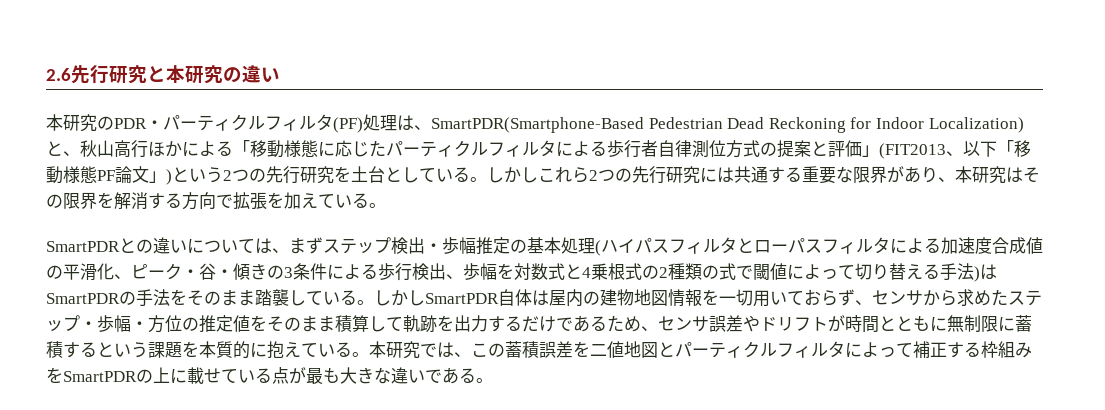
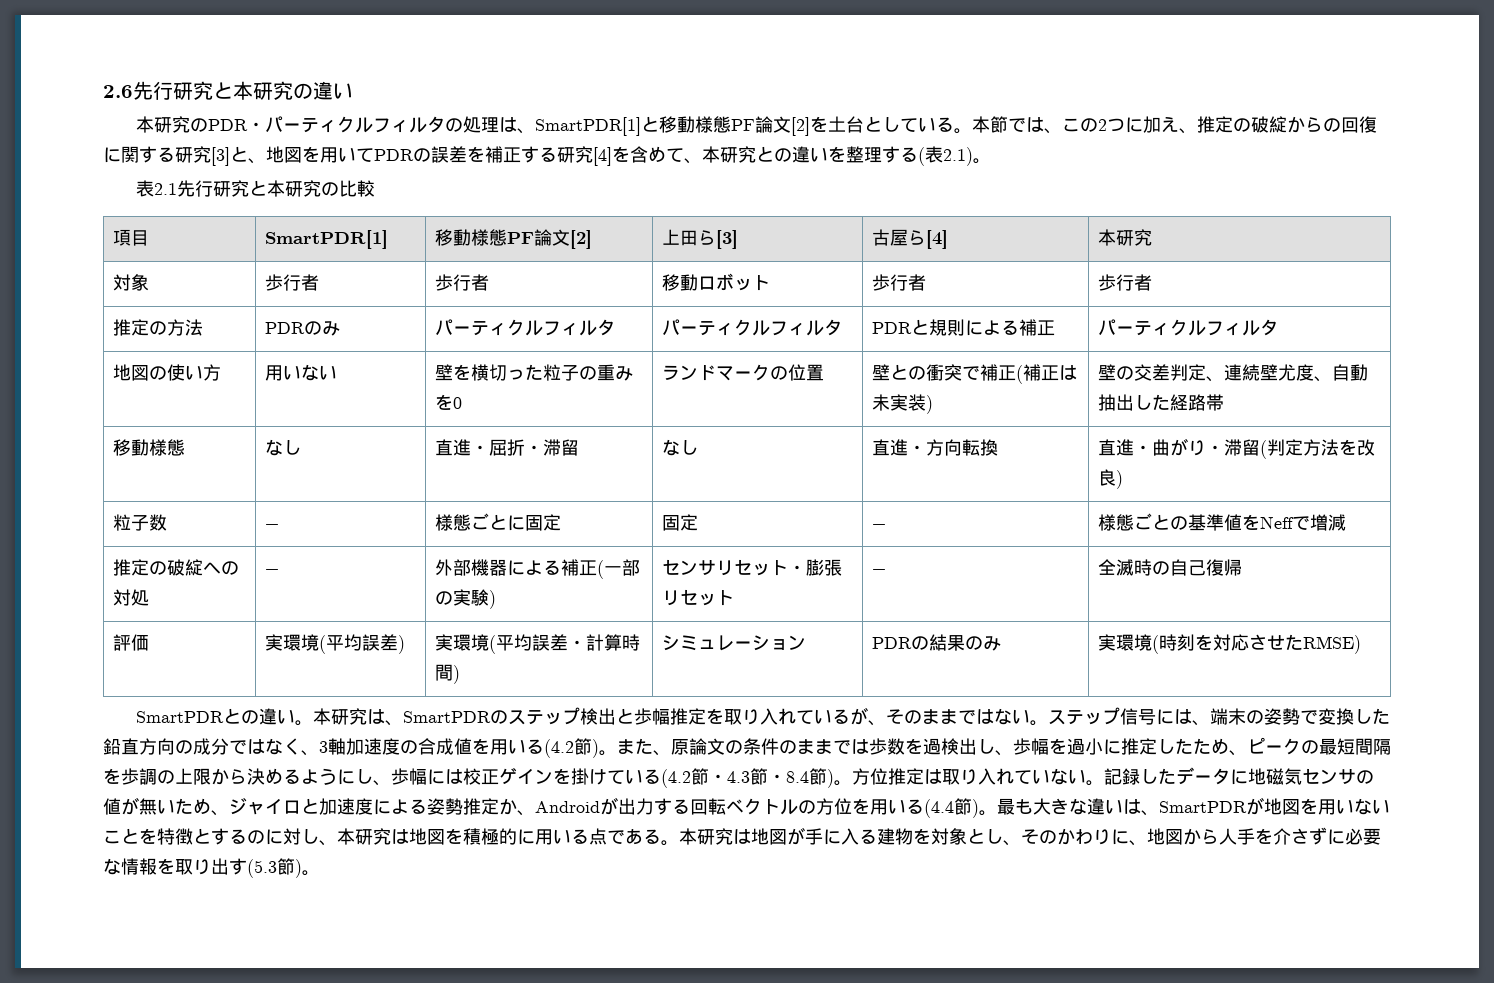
- 本研究のPDR・パーティクルフィルタ(PF)処理は、SmartPDR(Smartphone-Based Pedestrian Dead Reckoning for Indoor Localization)と、秋山高行ほかによる「移動様態に応じたパーティクルフィルタによる歩行者自律測位方式の提案と評価」(FIT2013、以下「移動様態PF論文」)という2つの先行研究を土台としている。しかしこれら2つの先行研究には共通する重要な限界があり、本研究はその限界を解消する方向で拡張を加えている。
- SmartPDRとの違いについては、まずステップ検出・歩幅推定の基本処理(ハイパスフィルタとローパスフィルタによる加速度合成値の平滑化、ピーク・谷・傾きの3条件による歩行検出、歩幅を対数式と4乗根式の2種類の式で閾値によって切り替える手法)はSmartPDRの手法をそのまま踏襲している。しかしSmartPDR自体は屋内の建物地図情報を一切用いておらず、センサから求めたステップ・歩幅・方位の推定値をそのまま積算して軌跡を出力するだけであるため、センサ誤差やドリフトが時間とともに無制限に蓄積するという課題を本質的に抱えている。本研究では、この蓄積誤差を二値地図とパーティクルフィルタによって補正する枠組みをSmartPDRの上に載せている点が最も大きな違いである。
+ 本研究のPDR・パーティクルフィルタの処理は、SmartPDR[1]と移動様態PF論文[2]を土台としている。本節では、この2つに加え、推定の破綻からの回復に関する研究[3]と、地図を用いてPDRの誤差を補正する研究[4]を含めて、本研究との違いを整理する(表2.1)。
+ 表2.1先行研究と本研究の比較
+ 項目 | SmartPDR[1] | 移動様態PF論文[2] | 上田ら[3] | 古屋ら[4] | 本研究
+ 対象 | 歩行者 | 歩行者 | 移動ロボット | 歩行者 | 歩行者
+ 推定の方法 | PDRのみ | パーティクルフィルタ | パーティクルフィルタ | PDRと規則による補正 | パーティクルフィルタ
+ 地図の使い方 | 用いない | 壁を横切った粒子の重みを0 | ランドマークの位置 | 壁との衝突で補正(補正は未実装) | 壁の交差判定、連続壁尤度、自動抽出した経路帯
+ 移動様態 | なし | 直進・屈折・滞留 | なし | 直進・方向転換 | 直進・曲がり・滞留(判定方法を改良)
+ 粒子数 | − | 様態ごとに固定 | 固定 | − | 様態ごとの基準値をNeffで増減
+ 推定の破綻への対処 | − | 外部機器による補正(一部の実験) | センサリセット・膨張リセット | − | 全滅時の自己復帰
+ 評価 | 実環境(平均誤差) | 実環境(平均誤差・計算時間) | シミュレーション | PDRの結果のみ | 実環境(時刻を対応させたRMSE)
+ SmartPDRとの違い。本研究は、SmartPDRのステップ検出と歩幅推定を取り入れているが、そのままではない。ステップ信号には、端末の姿勢で変換した鉛直方向の成分ではなく、3軸加速度の合成値を用いる(4.2節)。また、原論文の条件のままでは歩数を過検出し、歩幅を過小に推定したため、ピークの最短間隔を歩調の上限から決めるようにし、歩幅には校正ゲインを掛けている(4.2節・4.3節・8.4節)。方位推定は取り入れていない。記録したデータに地磁気センサの値が無いため、ジャイロと加速度による姿勢推定か、Androidが出力する回転ベクトルの方位を用いる(4.4節)。最も大きな違いは、SmartPDRが地図を用いないことを特徴とするのに対し、本研究は地図を積極的に用いる点である。本研究は地図が手に入る建物を対象とし、そのかわりに、地図から人手を介さずに必要な情報を取り出す(5.3節)。

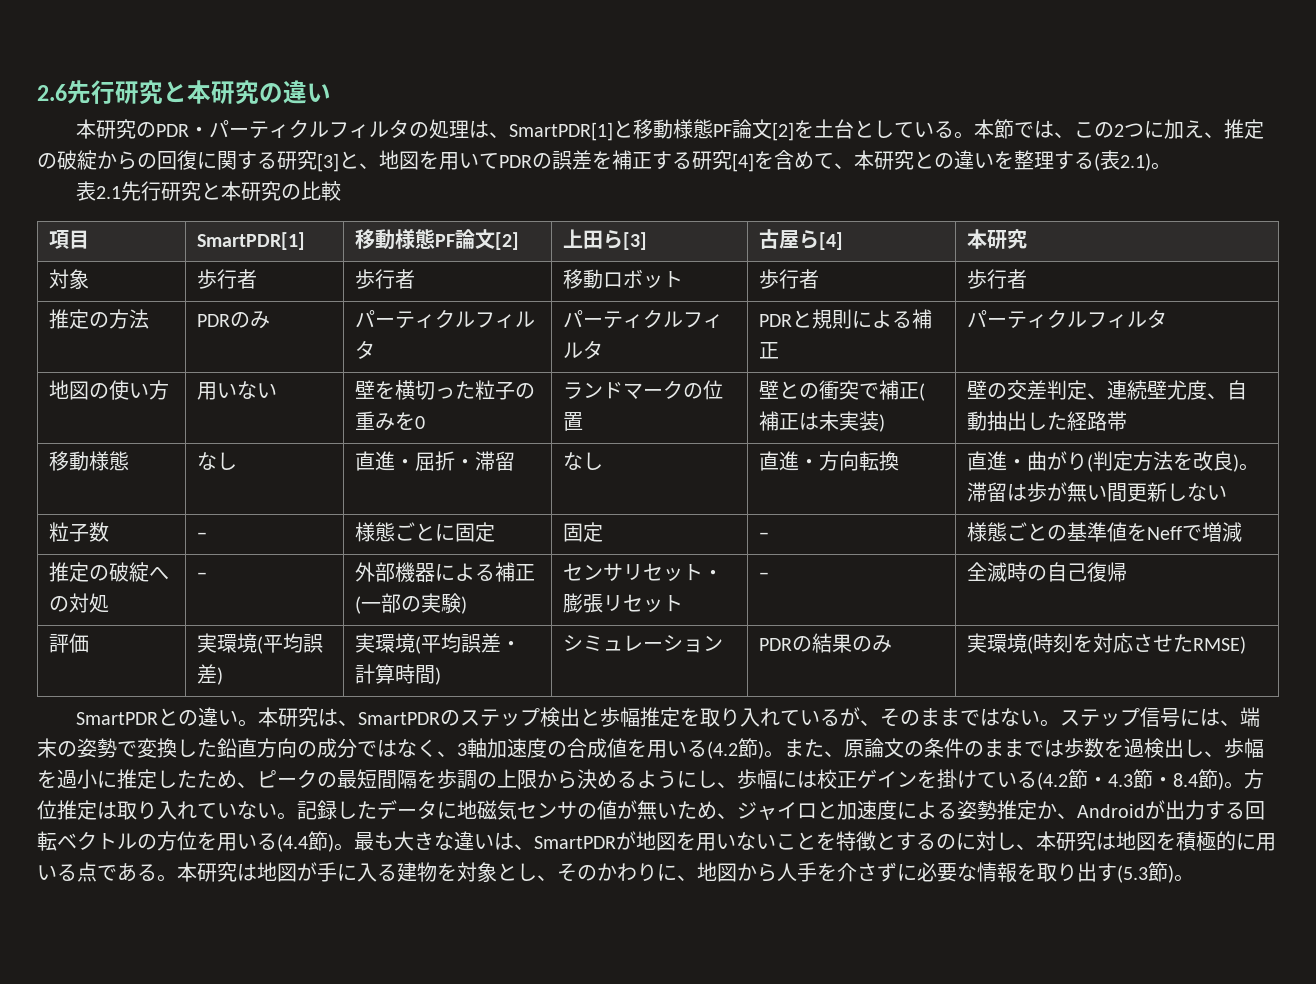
- 移動様態 | なし | 直進・屈折・滞留 | なし | 直進・方向転換 | 直進・曲がり・滞留(判定方法を改良)
+ 移動様態 | なし | 直進・屈折・滞留 | なし | 直進・方向転換 | 直進・曲がり(判定方法を改良)。滞留は歩が無い間更新しない

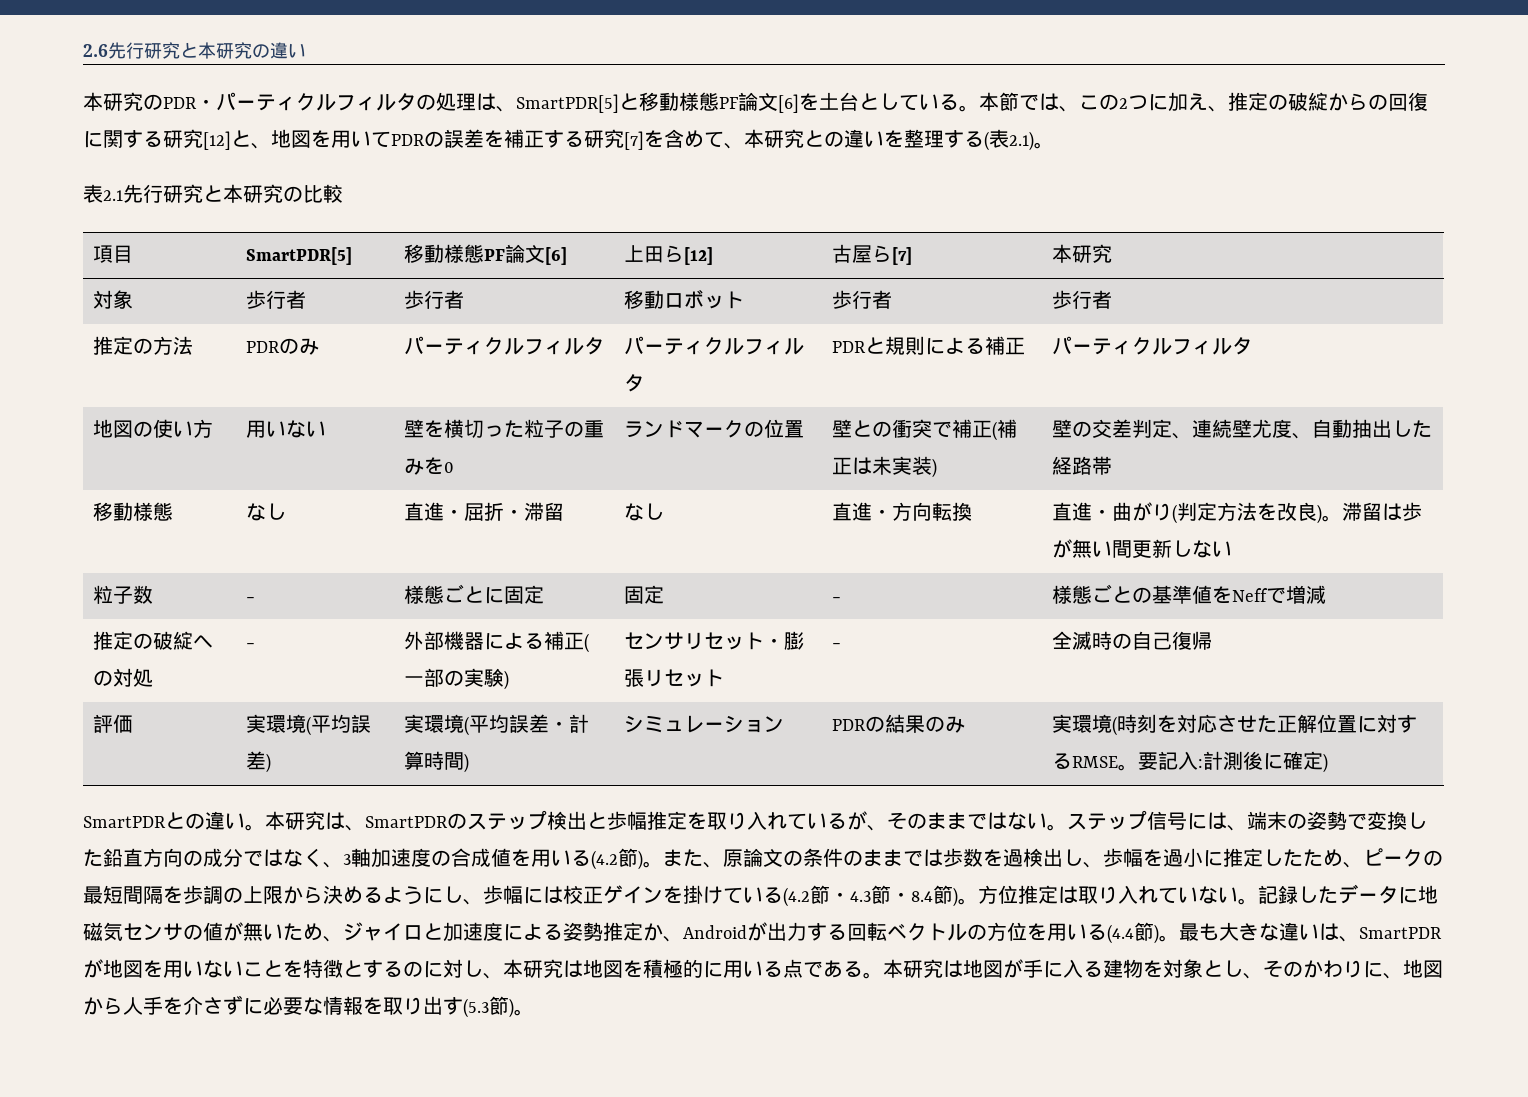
- 本研究のPDR・パーティクルフィルタの処理は、SmartPDR[1]と移動様態PF論文[2]を土台としている。
+ 本研究のPDR・パーティクルフィルタの処理は、SmartPDR[5]と移動様態PF論文[6]を土台としている。
- 本節では、この2つに加え、推定の破綻からの回復に関する研究[3]と、地図を用いてPDRの誤差を補正する研究[4]を含めて、本研究との違いを整理する(表2.1)。
+ 本節では、この2つに加え、推定の破綻からの回復に関する研究[12]と、地図を用いてPDRの誤差を補正する研究[7]を含めて、本研究との違いを整理する(表2.1)。
- 項目 | SmartPDR[1] | 移動様態PF論文[2] | 上田ら[3] | 古屋ら[4] | 本研究
+ 項目 | SmartPDR[5] | 移動様態PF論文[6] | 上田ら[12] | 古屋ら[7] | 本研究
- 実環境(時刻を対応させたRMSE)
+ 実環境(時刻を対応させた正解位置に対するRMSE。要記入:計測後に確定)

